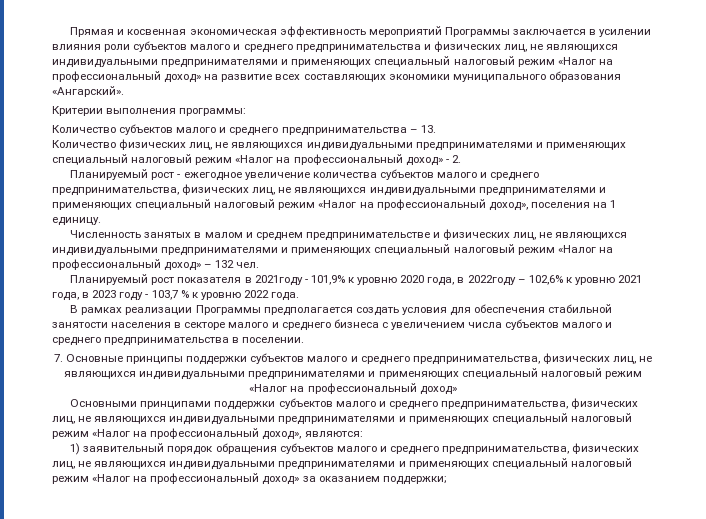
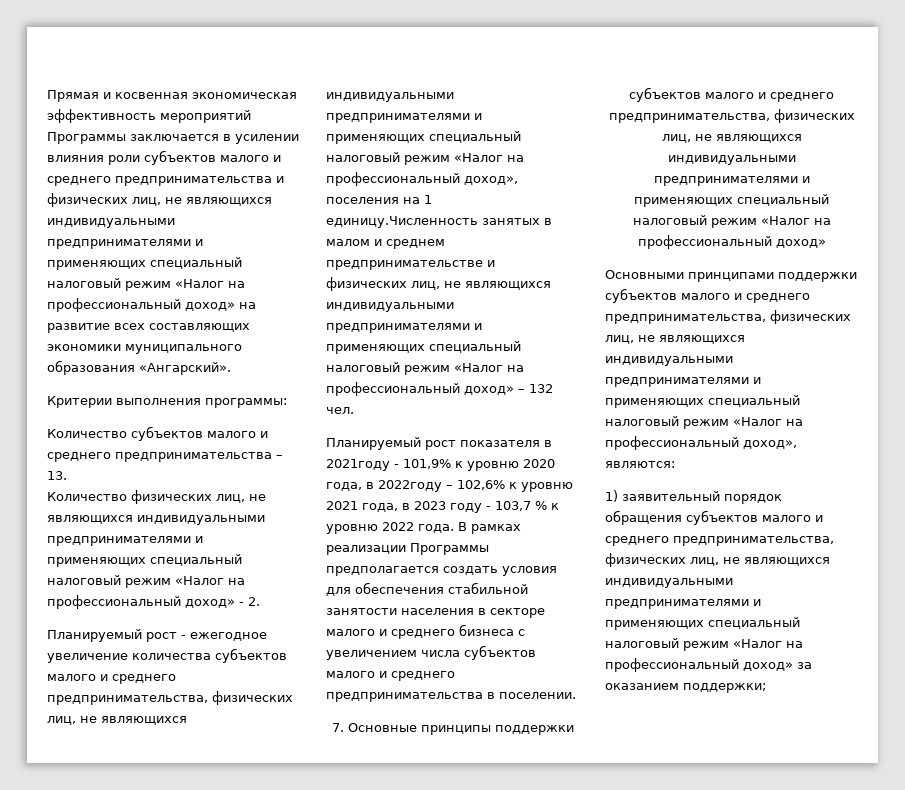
- Планируемый рост - ежегодное увеличение количества субъектов малого и среднего предпринимательства, физических лиц, не являющихся индивидуальными предпринимателями и применяющих специальный налоговый режим «Налог на профессиональный доход», поселения на 1 единицу.
- Численность занятых в малом и среднем предпринимательстве и физических лиц, не являющихся индивидуальными предпринимателями и применяющих специальный налоговый режим «Налог на профессиональный доход» – 132 чел.
+ Планируемый рост - ежегодное увеличение количества субъектов малого и среднего предпринимательства, физических лиц, не являющихся индивидуальными предпринимателями и применяющих специальный налоговый режим «Налог на профессиональный доход», поселения на 1 единицу.Численность занятых в малом и среднем предпринимательстве и физических лиц, не являющихся индивидуальными предпринимателями и применяющих специальный налоговый режим «Налог на профессиональный доход» – 132 чел.
- Планируемый рост показателя в 2021году - 101,9% к уровню 2020 года, в 2022году – 102,6% к уровню 2021 года, в 2023 году - 103,7 % к уровню 2022 года.
- В рамках реализации Программы предполагается создать условия для обеспечения стабильной занятости населения в секторе малого и среднего бизнеса с увеличением числа субъектов малого и среднего предпринимательства в поселении.
+ Планируемый рост показателя в 2021году - 101,9% к уровню 2020 года, в 2022году – 102,6% к уровню 2021 года, в 2023 году - 103,7 % к уровню 2022 года. В рамках реализации Программы предполагается создать условия для обеспечения стабильной занятости населения в секторе малого и среднего бизнеса с увеличением числа субъектов малого и среднего предпринимательства в поселении.

